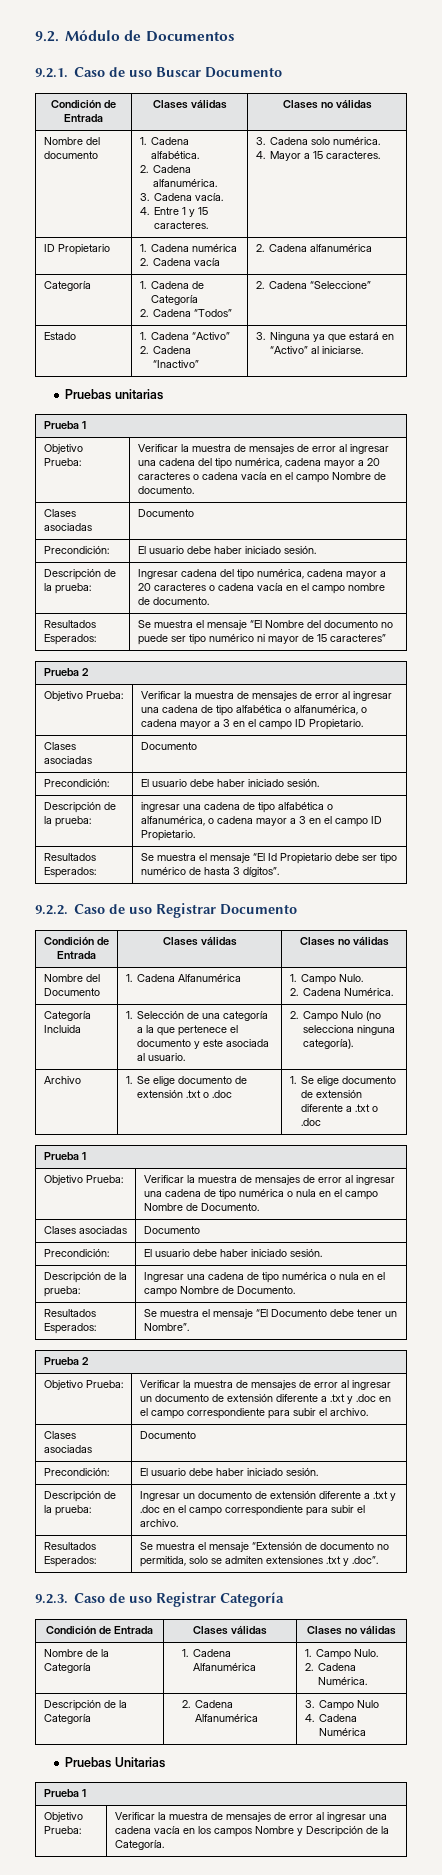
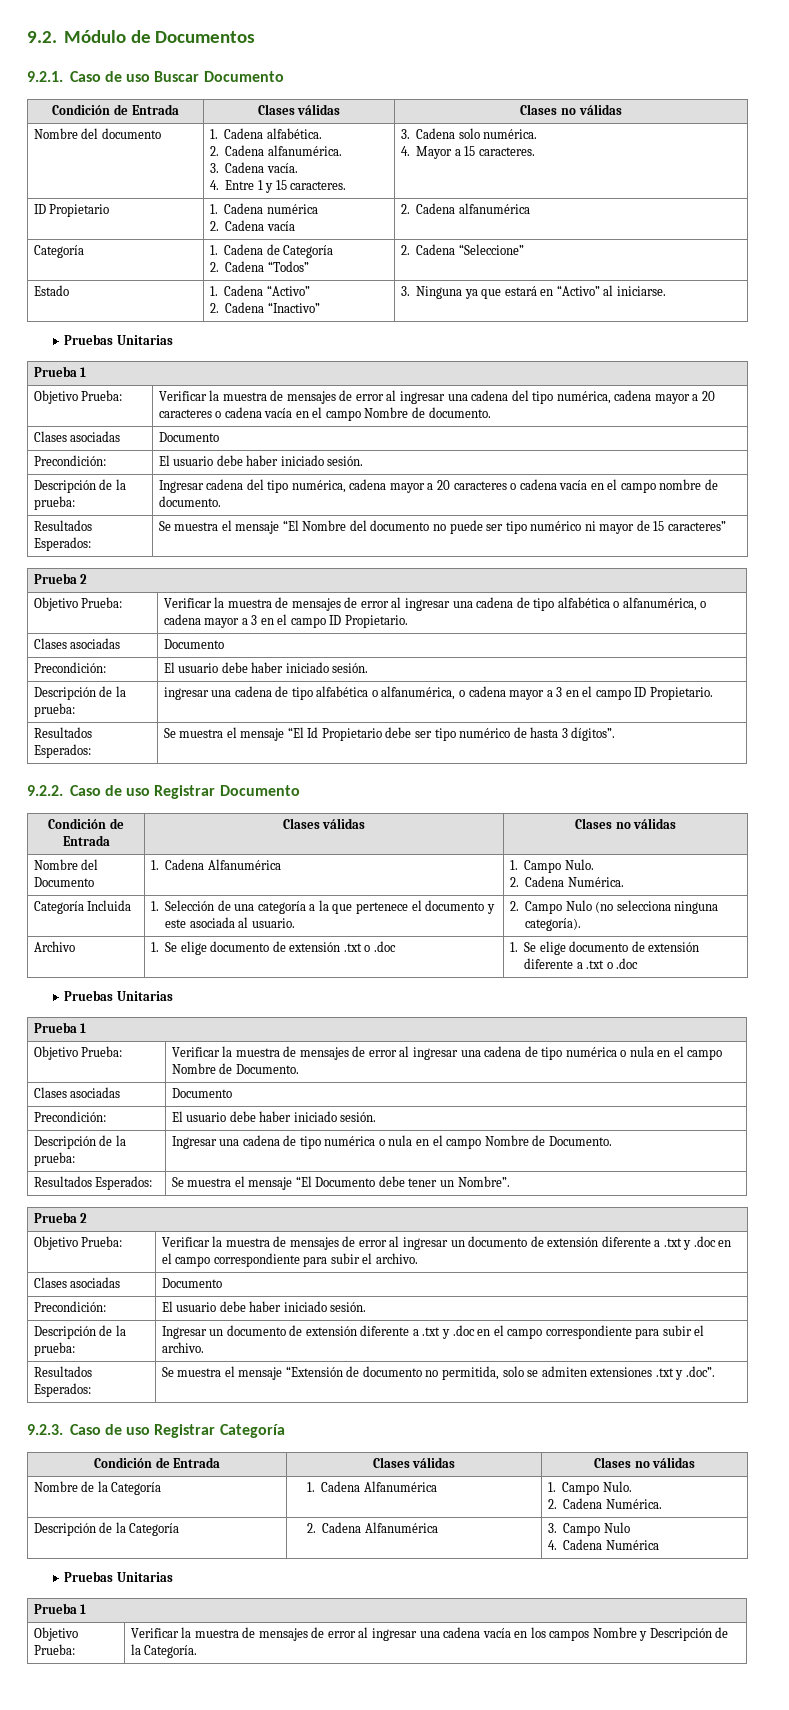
  Estado | 1. Cadena “Activo”
  2. Cadena “Inactivo” | 3. Ninguna ya que estará en “Activo” al iniciarse.
- Pruebas unitarias
+ Pruebas Unitarias
  Archivo | 1. Se elige documento de extensión .txt o .doc | 1. Se elige documento de extensión diferente a .txt o .doc
+ Pruebas Unitarias

